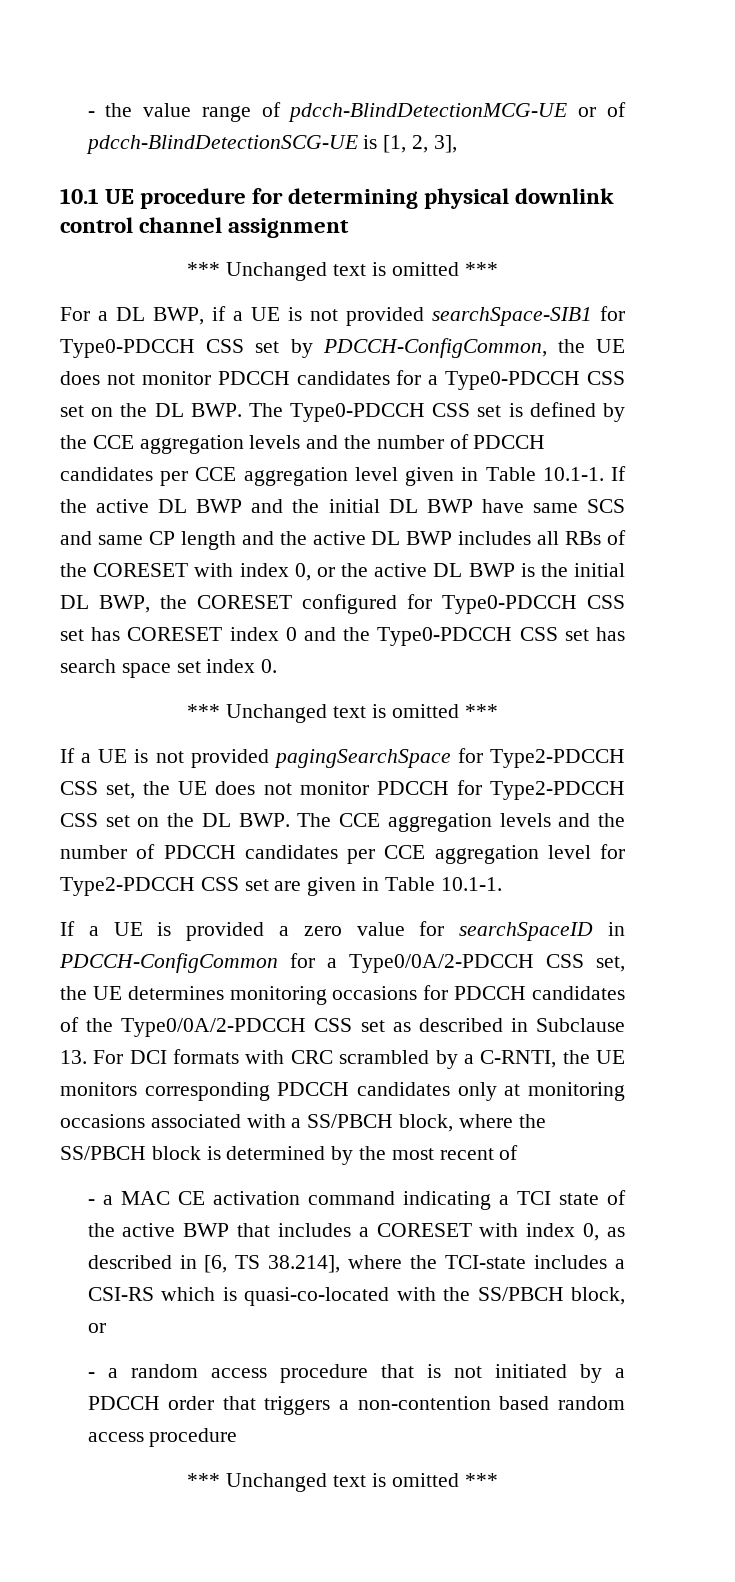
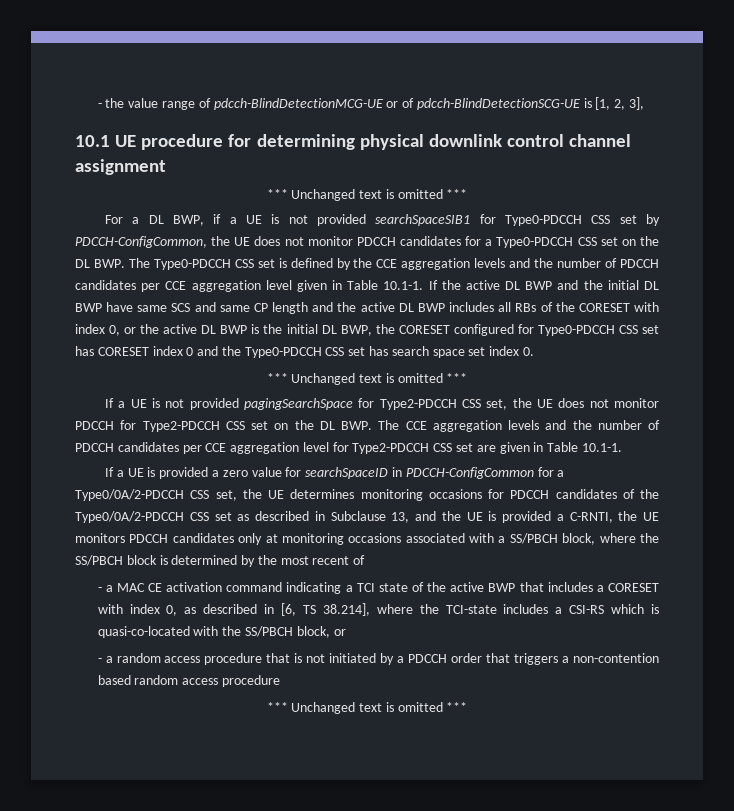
- For a DL BWP, if a UE is not provided searchSpace-SIB1 for Type0-PDCCH CSS set by PDCCH-ConfigCommon, the UE does not monitor PDCCH candidates for a Type0-PDCCH CSS set on the DL BWP. The Type0-PDCCH CSS set is defined by the CCE aggregation levels and the number of PDCCH candidates per CCE aggregation level given in Table 10.1-1. If the active DL BWP and the initial DL BWP have same SCS and same CP length and the active DL BWP includes all RBs of the CORESET with index 0, or the active DL BWP is the initial DL BWP, the CORESET configured for Type0-PDCCH CSS set has CORESET index 0 and the Type0-PDCCH CSS set has search space set index 0.
+ For a DL BWP, if a UE is not provided searchSpaceSIB1 for Type0-PDCCH CSS set by PDCCH-ConfigCommon, the UE does not monitor PDCCH candidates for a Type0-PDCCH CSS set on the DL BWP. The Type0-PDCCH CSS set is defined by the CCE aggregation levels and the number of PDCCH candidates per CCE aggregation level given in Table 10.1-1. If the active DL BWP and the initial DL BWP have same SCS and same CP length and the active DL BWP includes all RBs of the CORESET with index 0, or the active DL BWP is the initial DL BWP, the CORESET configured for Type0-PDCCH CSS set has CORESET index 0 and the Type0-PDCCH CSS set has search space set index 0.
- If a UE is provided a zero value for searchSpaceID in PDCCH-ConfigCommon for a Type0/0A/2-PDCCH CSS set, the UE determines monitoring occasions for PDCCH candidates of the Type0/0A/2-PDCCH CSS set as described in Subclause 13. For DCI formats with CRC scrambled by a C-RNTI, the UE monitors corresponding PDCCH candidates only at monitoring occasions associated with a SS/PBCH block, where the SS/PBCH block is determined by the most recent of
+ If a UE is provided a zero value for searchSpaceID in PDCCH-ConfigCommon for a Type0/0A/2-PDCCH CSS set, the UE determines monitoring occasions for PDCCH candidates of the Type0/0A/2-PDCCH CSS set as described in Subclause 13, and the UE is provided a C-RNTI, the UE monitors PDCCH candidates only at monitoring occasions associated with a SS/PBCH block, where the SS/PBCH block is determined by the most recent of

